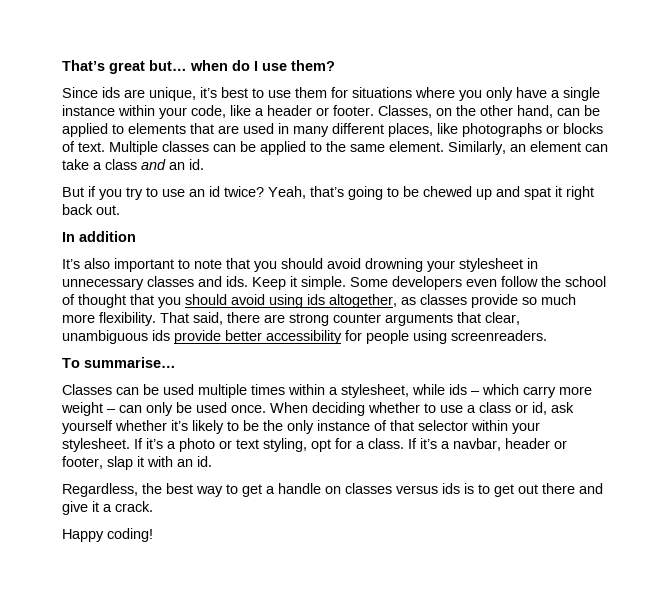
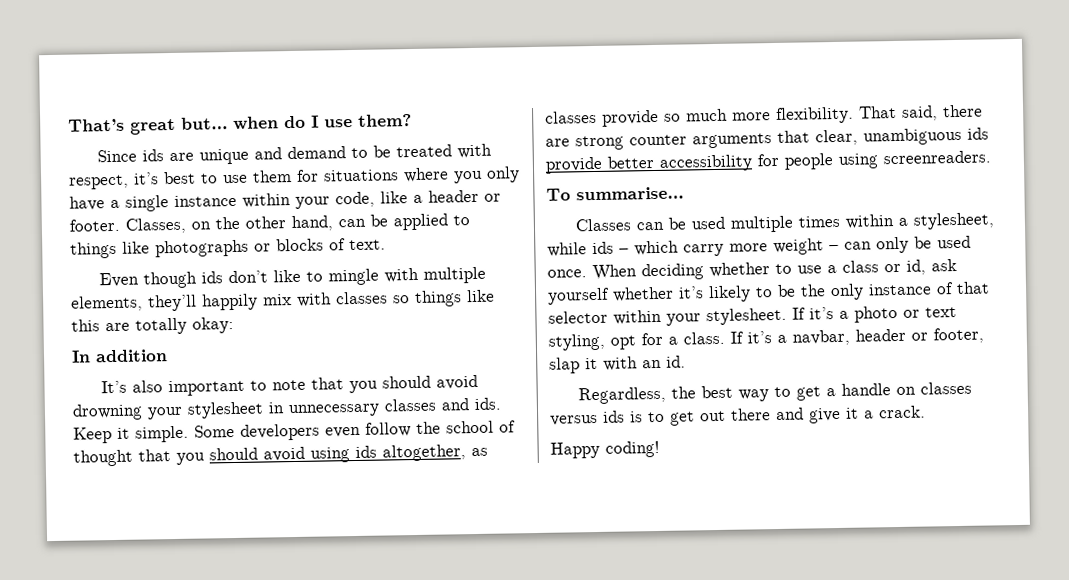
- Since ids are unique, it’s best to use them for situations where you only have a single instance within your code, like a header or footer.
+ Since ids are unique and demand to be treated with respect, it’s best to use them for situations where you only have a single instance within your code, like a header or footer.
- Classes, on the other hand, can be applied to elements that are used in many different places, like photographs or blocks of text. Multiple classes can be applied to the same element. Similarly, an element can take a class and an id.
- But if you try to use an id twice? Yeah, that’s going to be chewed up and spat it right back out.
+ Classes, on the other hand, can be applied to things like photographs or blocks of text.
+ Even though ids don’t like to mingle with multiple elements, they’ll happily mix with classes so things like this are totally okay:

